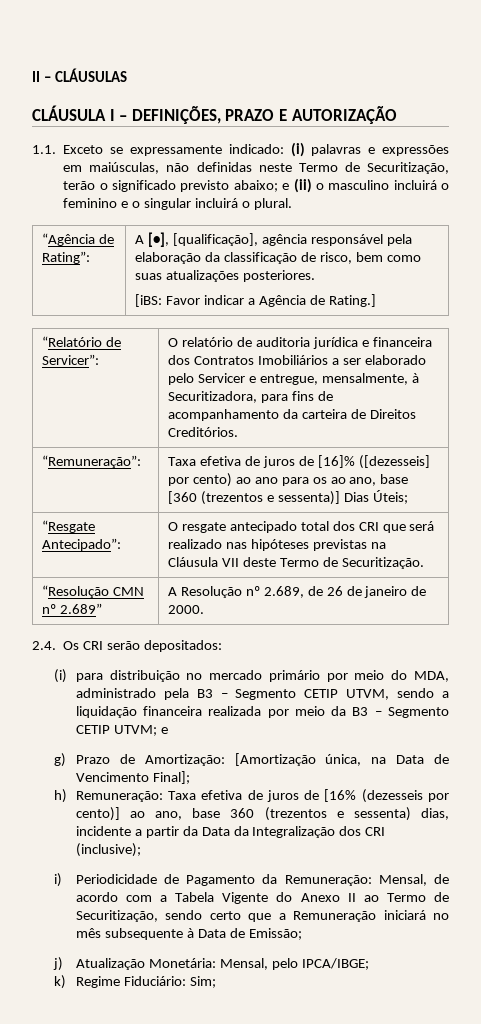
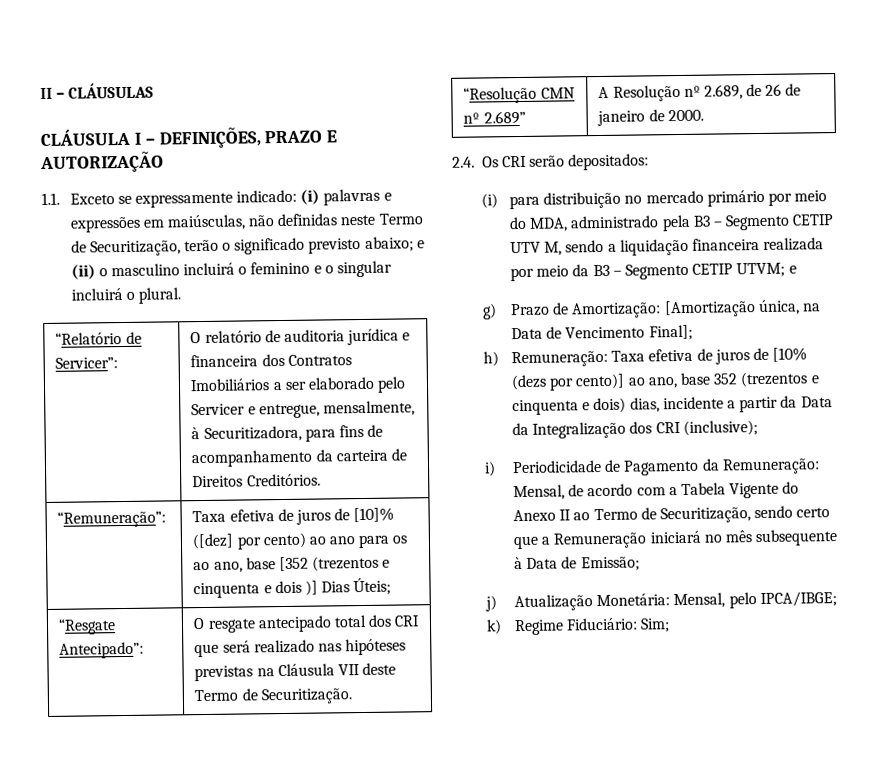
- “Agência de Rating”: | A [•], [qualificação], agência responsável pela elaboração da classificação de risco, bem como suas atualizações posteriores.
- [iBS: Favor indicar a Agência de Rating.]
- “Remuneração”: | Taxa efetiva de juros de [16]% ([dezesseis] por cento) ao ano para os ao ano, base [360 (trezentos e sessenta)] Dias Úteis;
+ “Remuneração”: | Taxa efetiva de juros de [10]% ([dez] por cento) ao ano para os ao ano, base [352 (trezentos e cinquenta e dois )] Dias Úteis;
- (i) para distribuição no mercado primário por meio do MDA, administrado pela B3 – Segmento CETIP UTVM, sendo a liquidação financeira realizada por meio da B3 – Segmento CETIP UTVM; e
+ (i) para distribuição no mercado primário por meio do MDA, administrado pela B3 – Segmento CETIP UTV M, sendo a liquidação financeira realizada por meio da B3 – Segmento CETIP UTVM; e
- h) Remuneração: Taxa efetiva de juros de [16% (dezesseis por cento)] ao ano, base 360 (trezentos e sessenta) dias, incidente a partir da Data da Integralização dos CRI (inclusive);
+ h) Remuneração: Taxa efetiva de juros de [10% (dezs por cento)] ao ano, base 352 (trezentos e cinquenta e dois) dias, incidente a partir da Data da Integralização dos CRI (inclusive);

